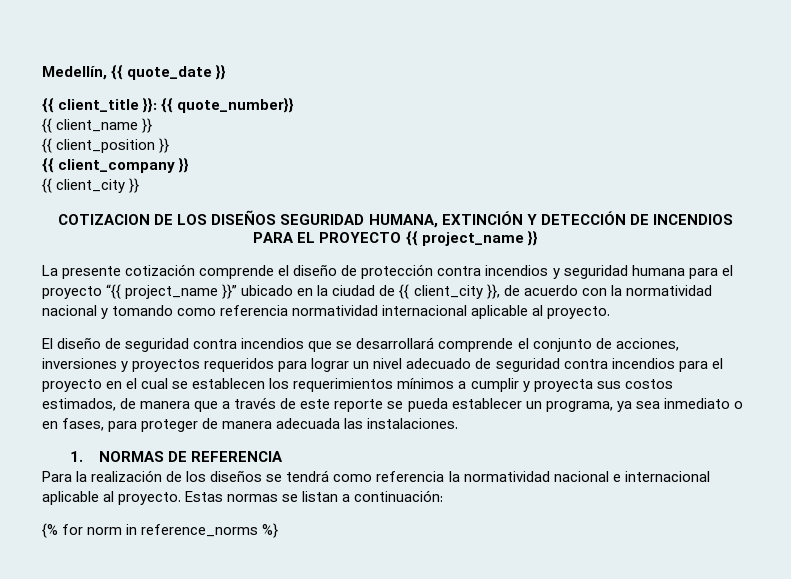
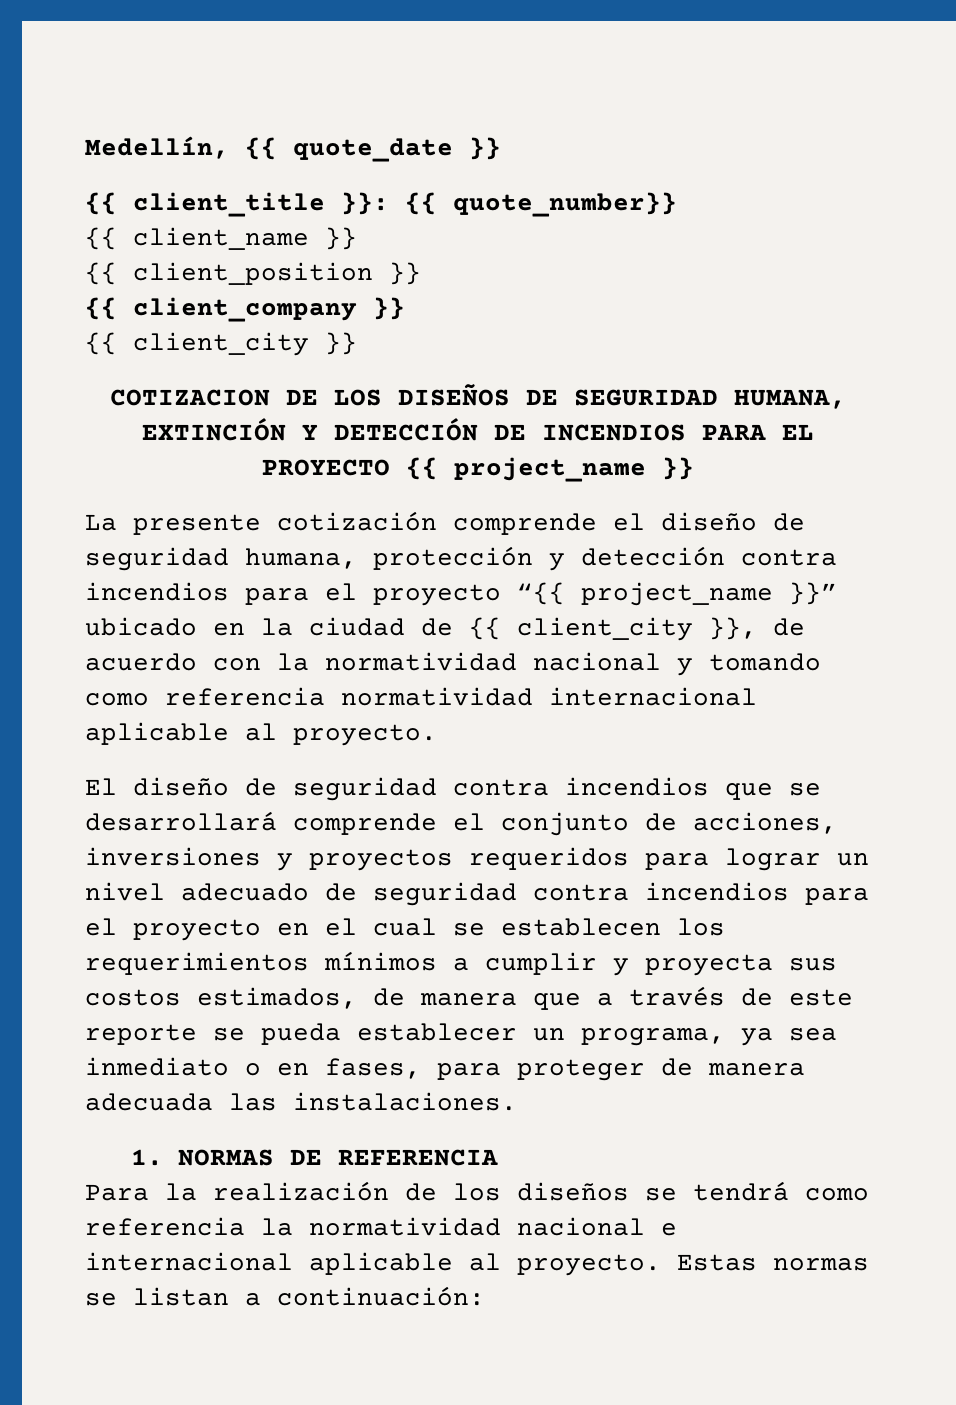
- COTIZACION DE LOS DISEÑOS SEGURIDAD HUMANA, EXTINCIÓN Y DETECCIÓN DE INCENDIOS PARA EL PROYECTO {{ project_name }}
+ COTIZACION DE LOS DISEÑOS DE SEGURIDAD HUMANA, EXTINCIÓN Y DETECCIÓN DE INCENDIOS PARA EL PROYECTO {{ project_name }}
- La presente cotización comprende el diseño de protección contra incendios y seguridad humana para el proyecto “{{ project_name }}” ubicado en la ciudad de {{ client_city }}, de acuerdo con la normatividad nacional y tomando como referencia normatividad internacional aplicable al proyecto.
+ La presente cotización comprende el diseño de seguridad humana, protección y detección contra incendios para el proyecto “{{ project_name }}” ubicado en la ciudad de {{ client_city }}, de acuerdo con la normatividad nacional y tomando como referencia normatividad internacional aplicable al proyecto.
- {% for norm in reference_norms %}

